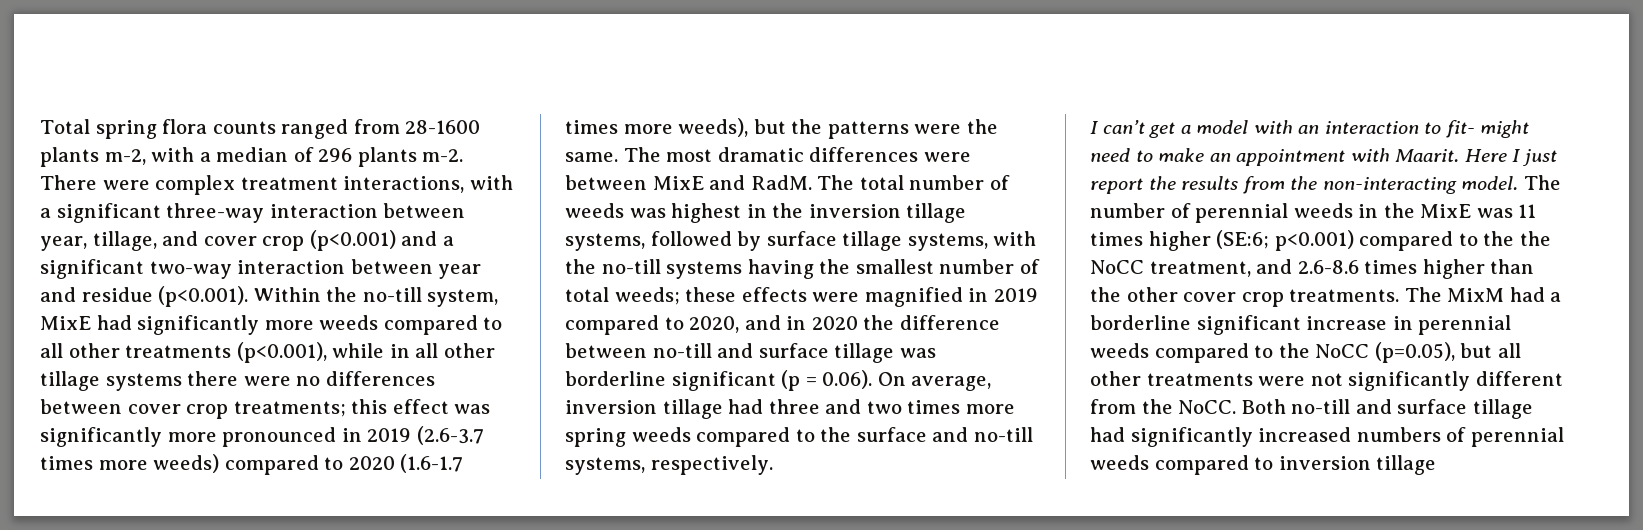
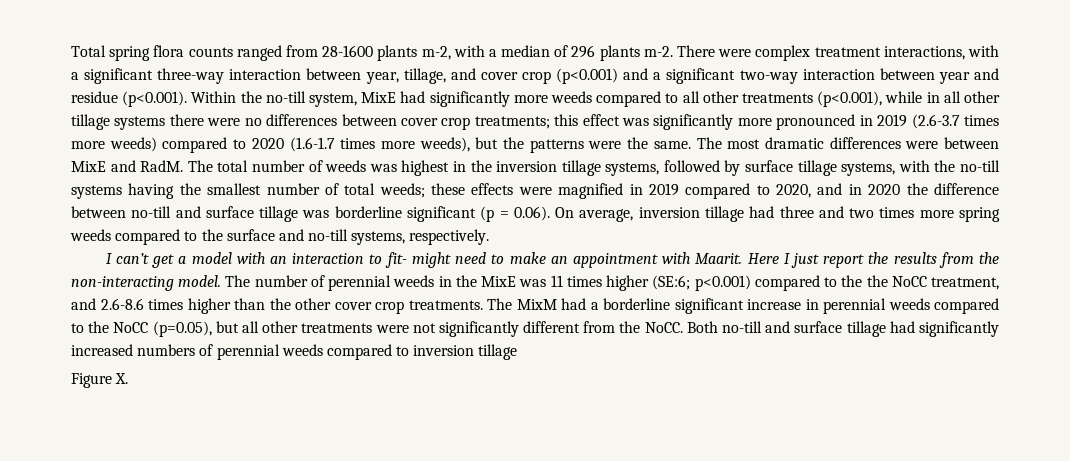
+ Figure X.

